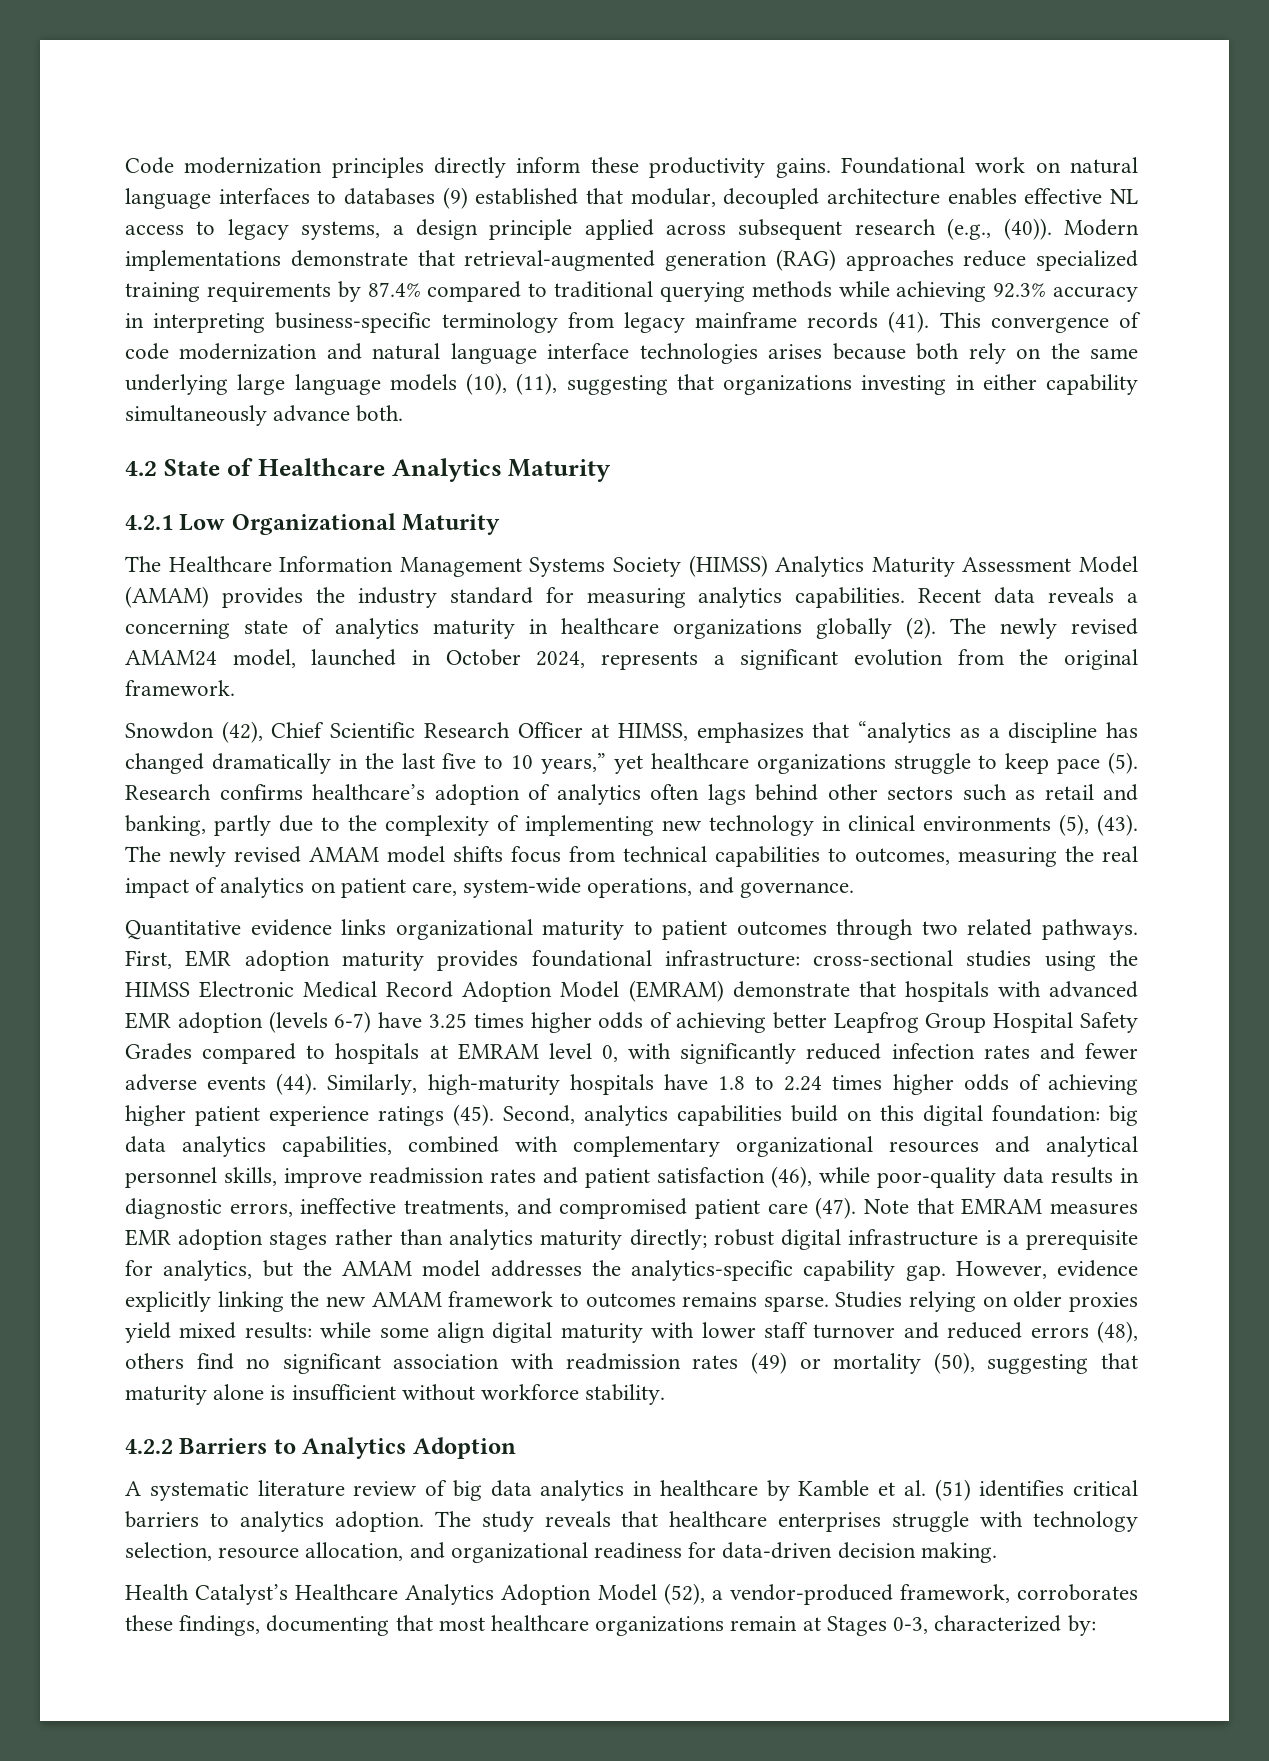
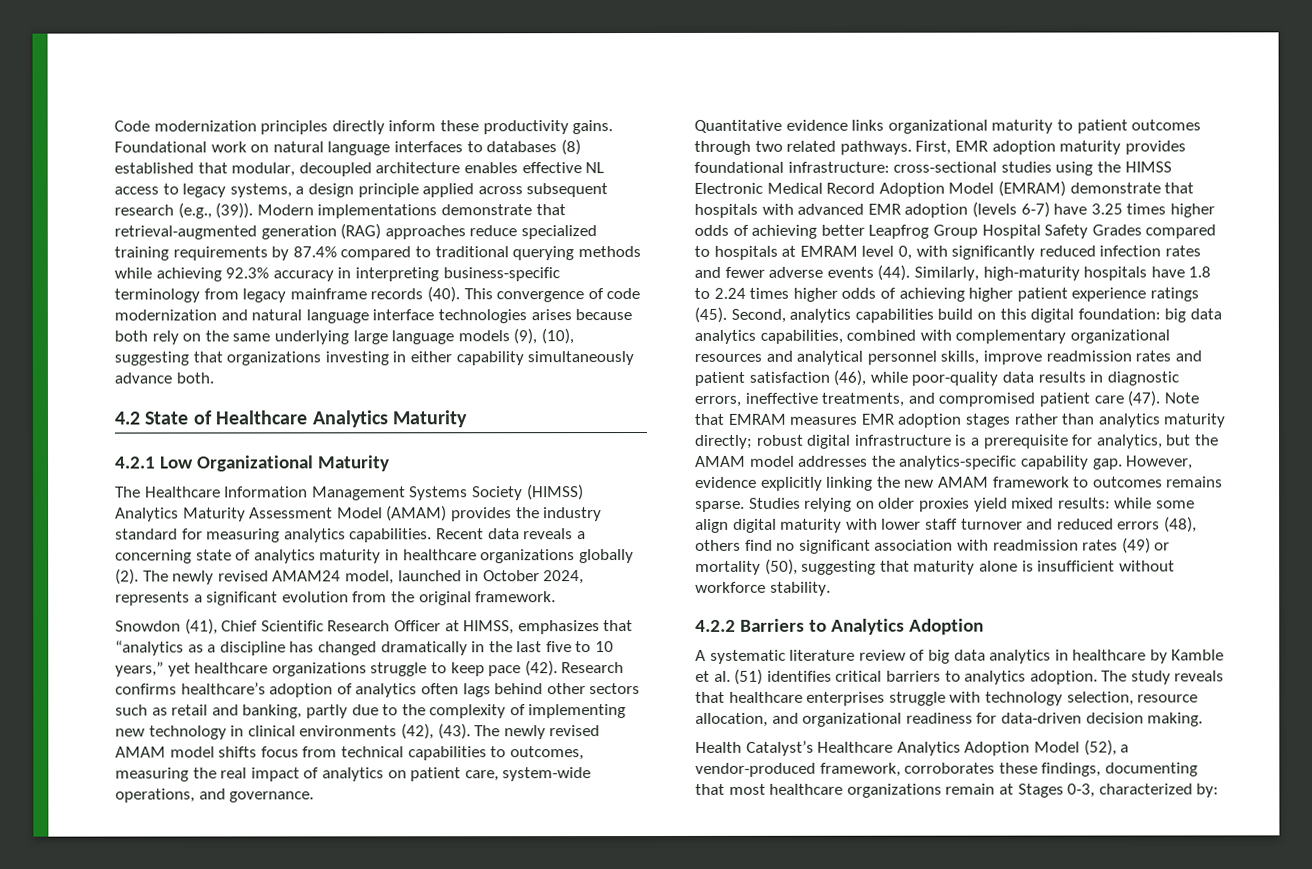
- Foundational work on natural language interfaces to databases (9) established that modular, decoupled architecture enables effective NL access to legacy systems, a design principle applied across subsequent research (e.g., (40)).
+ Foundational work on natural language interfaces to databases (8) established that modular, decoupled architecture enables effective NL access to legacy systems, a design principle applied across subsequent research (e.g., (39)).
- Modern implementations demonstrate that retrieval-augmented generation (RAG) approaches reduce specialized training requirements by 87.4% compared to traditional querying methods while achieving 92.3% accuracy in interpreting business-specific terminology from legacy mainframe records (41).
+ Modern implementations demonstrate that retrieval-augmented generation (RAG) approaches reduce specialized training requirements by 87.4% compared to traditional querying methods while achieving 92.3% accuracy in interpreting business-specific terminology from legacy mainframe records (40).
- This convergence of code modernization and natural language interface technologies arises because both rely on the same underlying large language models (10), (11), suggesting that organizations investing in either capability simultaneously advance both.
+ This convergence of code modernization and natural language interface technologies arises because both rely on the same underlying large language models (9), (10), suggesting that organizations investing in either capability simultaneously advance both.
- Snowdon (42), Chief Scientific Research Officer at HIMSS, emphasizes that “analytics as a discipline has changed dramatically in the last five to 10 years,” yet healthcare organizations struggle to keep pace (5).
+ Snowdon (41), Chief Scientific Research Officer at HIMSS, emphasizes that “analytics as a discipline has changed dramatically in the last five to 10 years,” yet healthcare organizations struggle to keep pace (42).
- Research confirms healthcare’s adoption of analytics often lags behind other sectors such as retail and banking, partly due to the complexity of implementing new technology in clinical environments (5), (43).
+ Research confirms healthcare’s adoption of analytics often lags behind other sectors such as retail and banking, partly due to the complexity of implementing new technology in clinical environments (42), (43).

